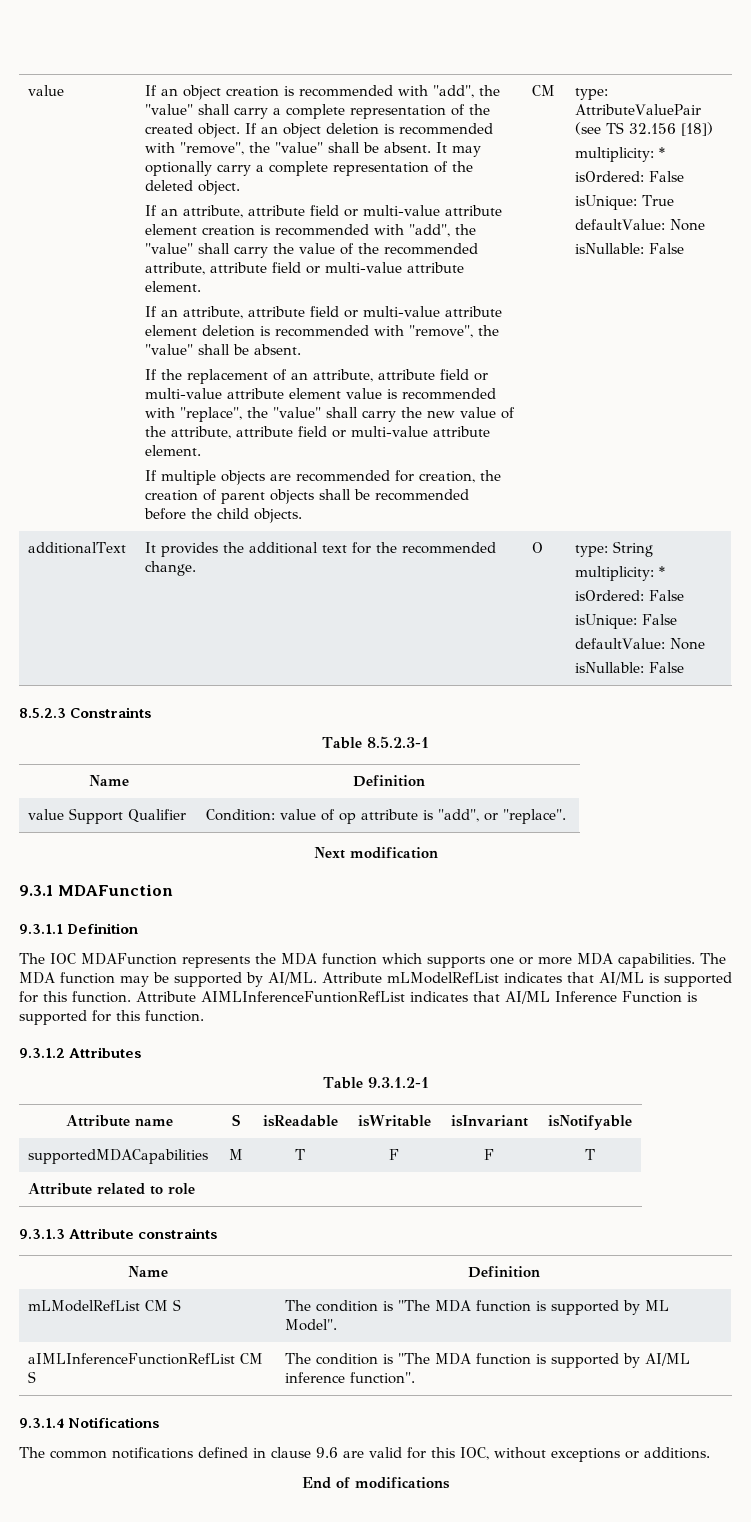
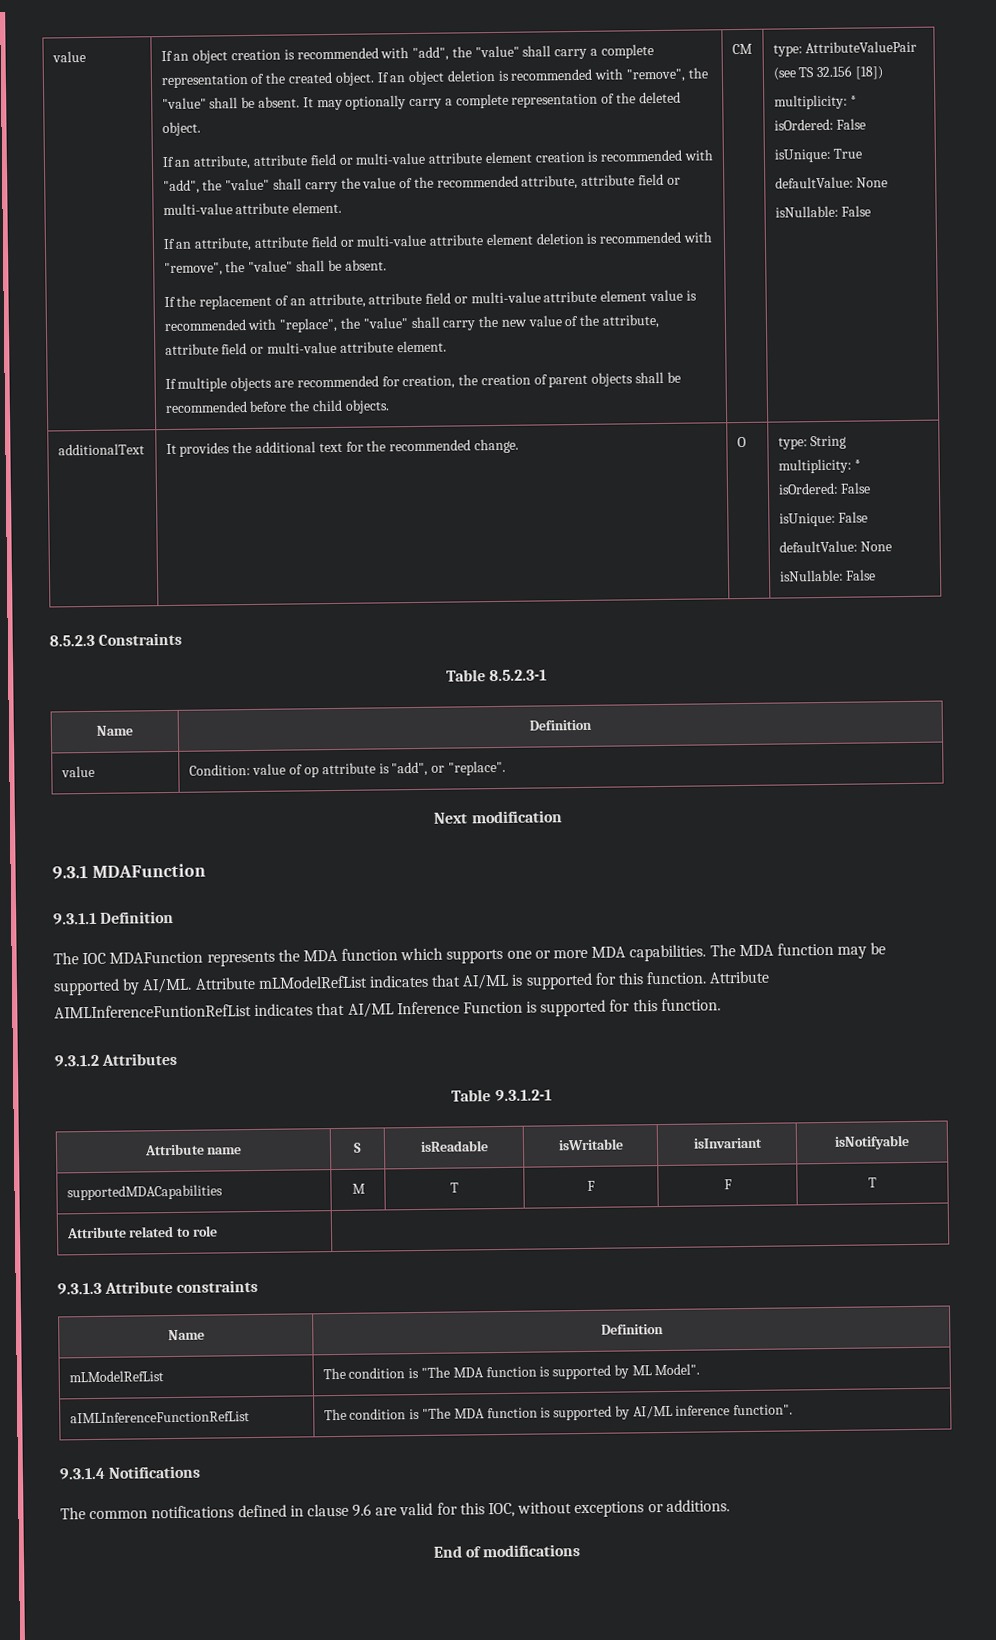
- value Support Qualifier | Condition: value of op attribute is "add", or "replace".
+ value | Condition: value of op attribute is "add", or "replace".
- mLModelRefList CM S | The condition is "The MDA function is supported by ML Model".
+ mLModelRefList | The condition is "The MDA function is supported by ML Model".
- aIMLInferenceFunctionRefList CM S | The condition is "The MDA function is supported by AI/ML inference function".
+ aIMLInferenceFunctionRefList | The condition is "The MDA function is supported by AI/ML inference function".

